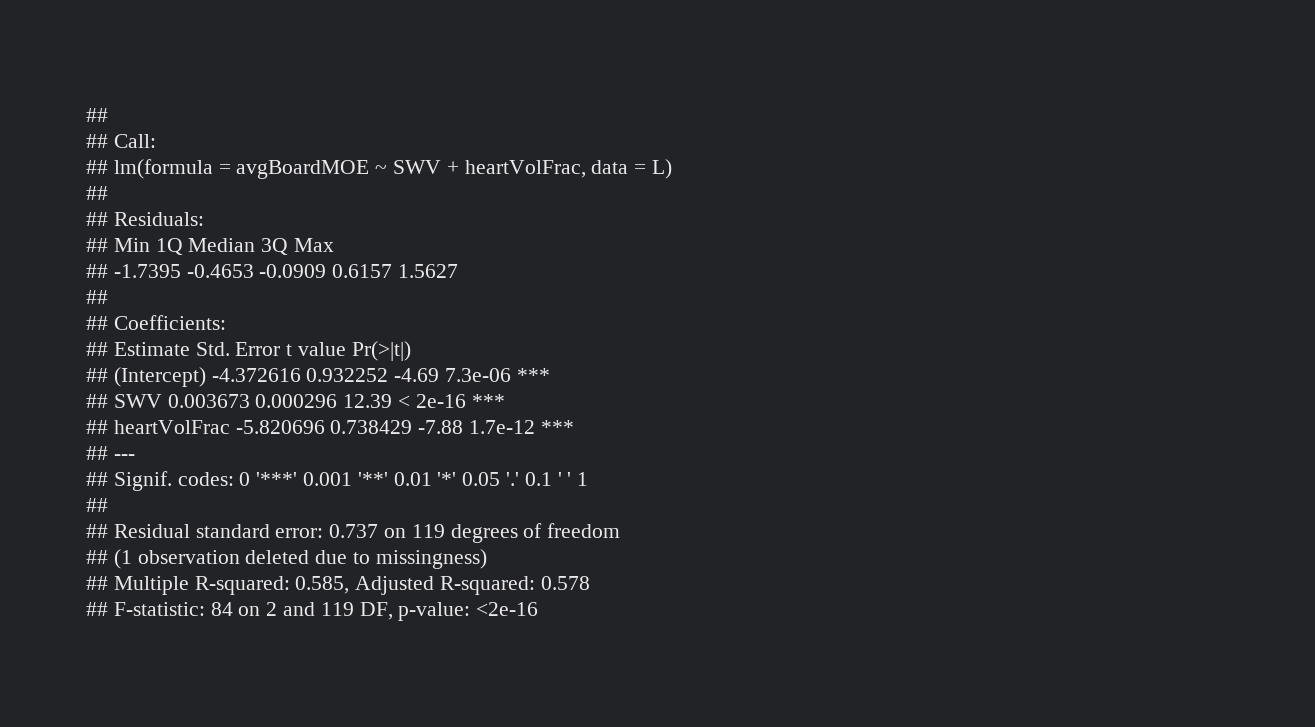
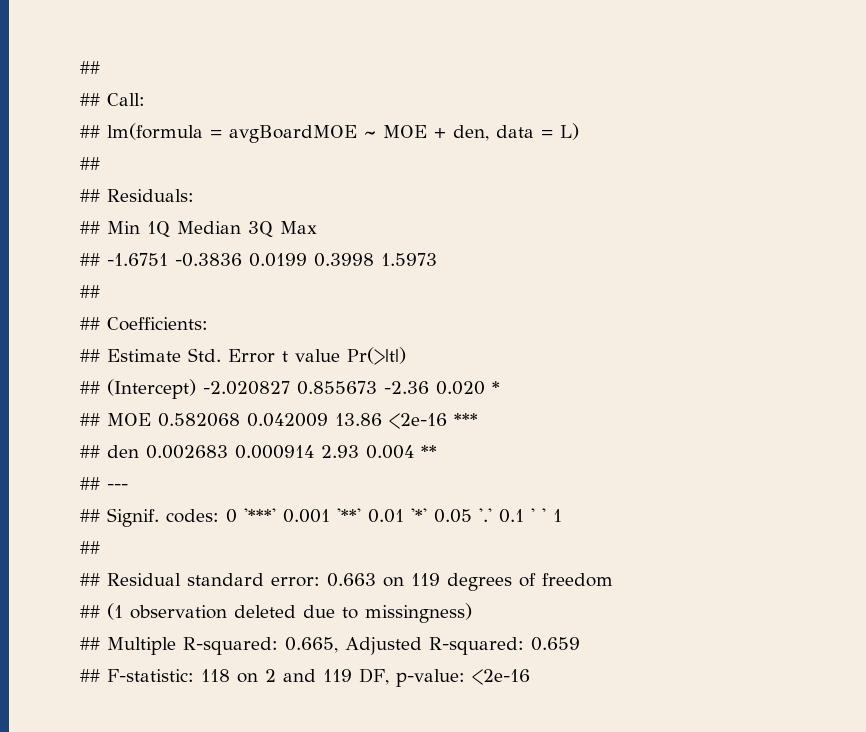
- ## lm(formula = avgBoardMOE ~ SWV + heartVolFrac, data = L)
+ ## lm(formula = avgBoardMOE ~ MOE + den, data = L)
- ## -1.7395 -0.4653 -0.0909 0.6157 1.5627
+ ## -1.6751 -0.3836 0.0199 0.3998 1.5973
- ## (Intercept) -4.372616 0.932252 -4.69 7.3e-06 ***
- ## SWV 0.003673 0.000296 12.39 < 2e-16 ***
- ## heartVolFrac -5.820696 0.738429 -7.88 1.7e-12 ***
+ ## (Intercept) -2.020827 0.855673 -2.36 0.020 *
+ ## MOE 0.582068 0.042009 13.86 <2e-16 ***
+ ## den 0.002683 0.000914 2.93 0.004 **
- ## Residual standard error: 0.737 on 119 degrees of freedom
+ ## Residual standard error: 0.663 on 119 degrees of freedom
- ## Multiple R-squared: 0.585, Adjusted R-squared: 0.578
+ ## Multiple R-squared: 0.665, Adjusted R-squared: 0.659
- ## F-statistic: 84 on 2 and 119 DF, p-value: <2e-16
+ ## F-statistic: 118 on 2 and 119 DF, p-value: <2e-16

